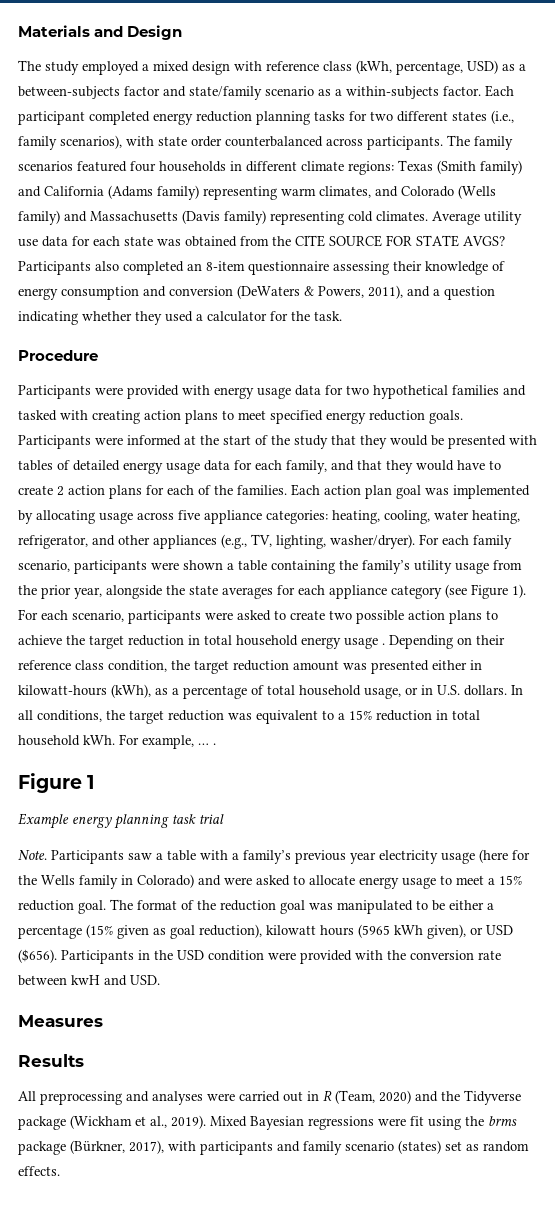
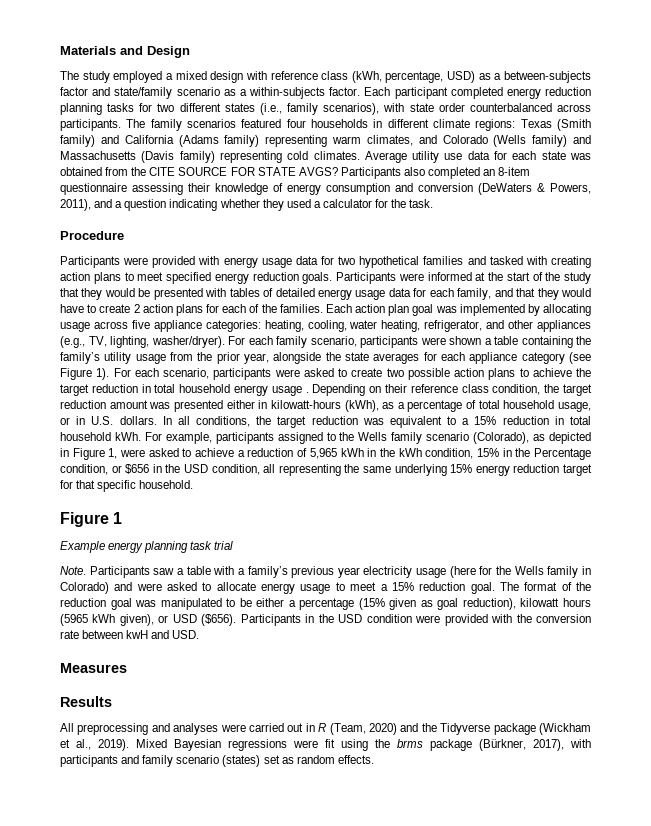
- For example, … .
+ For example, participants assigned to the Wells family scenario (Colorado), as depicted in Figure 1, were asked to achieve a reduction of 5,965 kWh in the kWh condition, 15% in the Percentage condition, or $656 in the USD condition, all representing the same underlying 15% energy reduction target for that specific household.

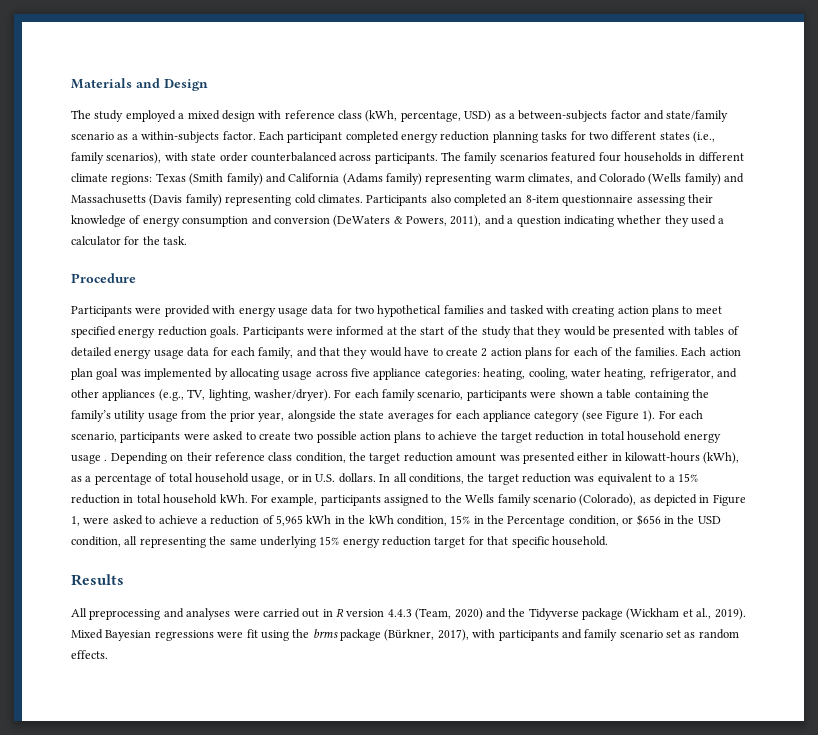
- Average utility use data for each state was obtained from the CITE SOURCE FOR STATE AVGS?
- Figure 1
- Example energy planning task trial
- Note. Participants saw a table with a family’s previous year electricity usage (here for the Wells family in Colorado) and were asked to allocate energy usage to meet a 15% reduction goal. The format of the reduction goal was manipulated to be either a percentage (15% given as goal reduction), kilowatt hours (5965 kWh given), or USD ($656). Participants in the USD condition were provided with the conversion rate between kwH and USD.
- Measures
- All preprocessing and analyses were carried out in R (Team, 2020) and the Tidyverse package (Wickham et al., 2019).
+ All preprocessing and analyses were carried out in R version 4.4.3 (Team, 2020) and the Tidyverse package (Wickham et al., 2019).
- Mixed Bayesian regressions were fit using the brms package (Bürkner, 2017), with participants and family scenario (states) set as random effects.
+ Mixed Bayesian regressions were fit using the brms package (Bürkner, 2017), with participants and family scenario set as random effects.

